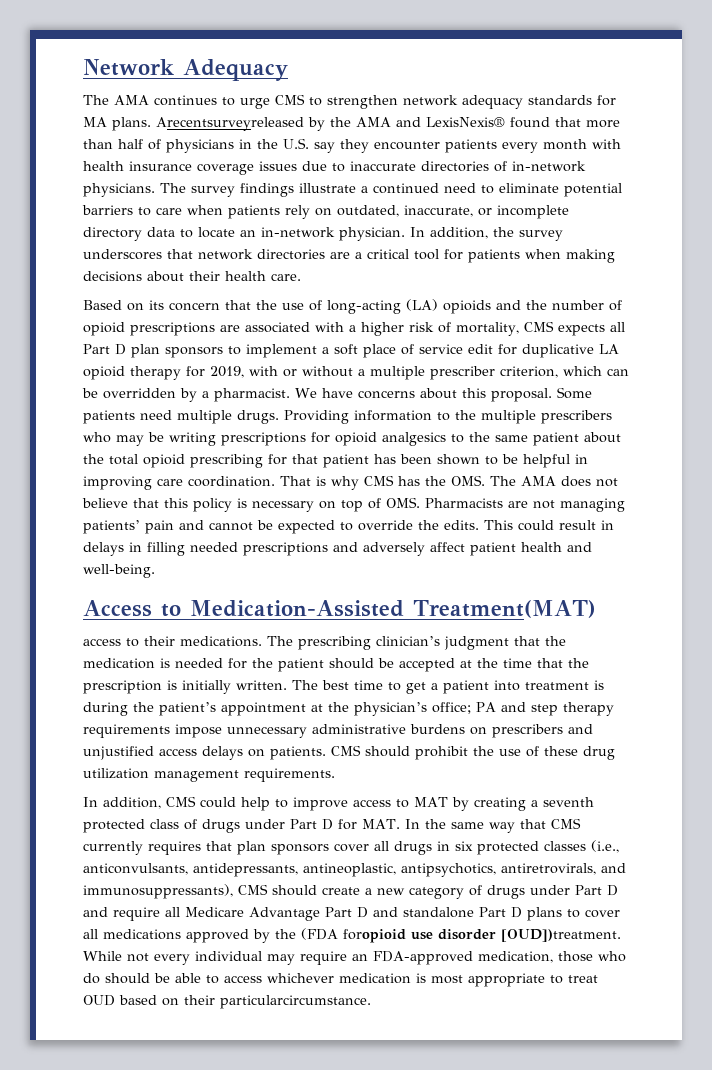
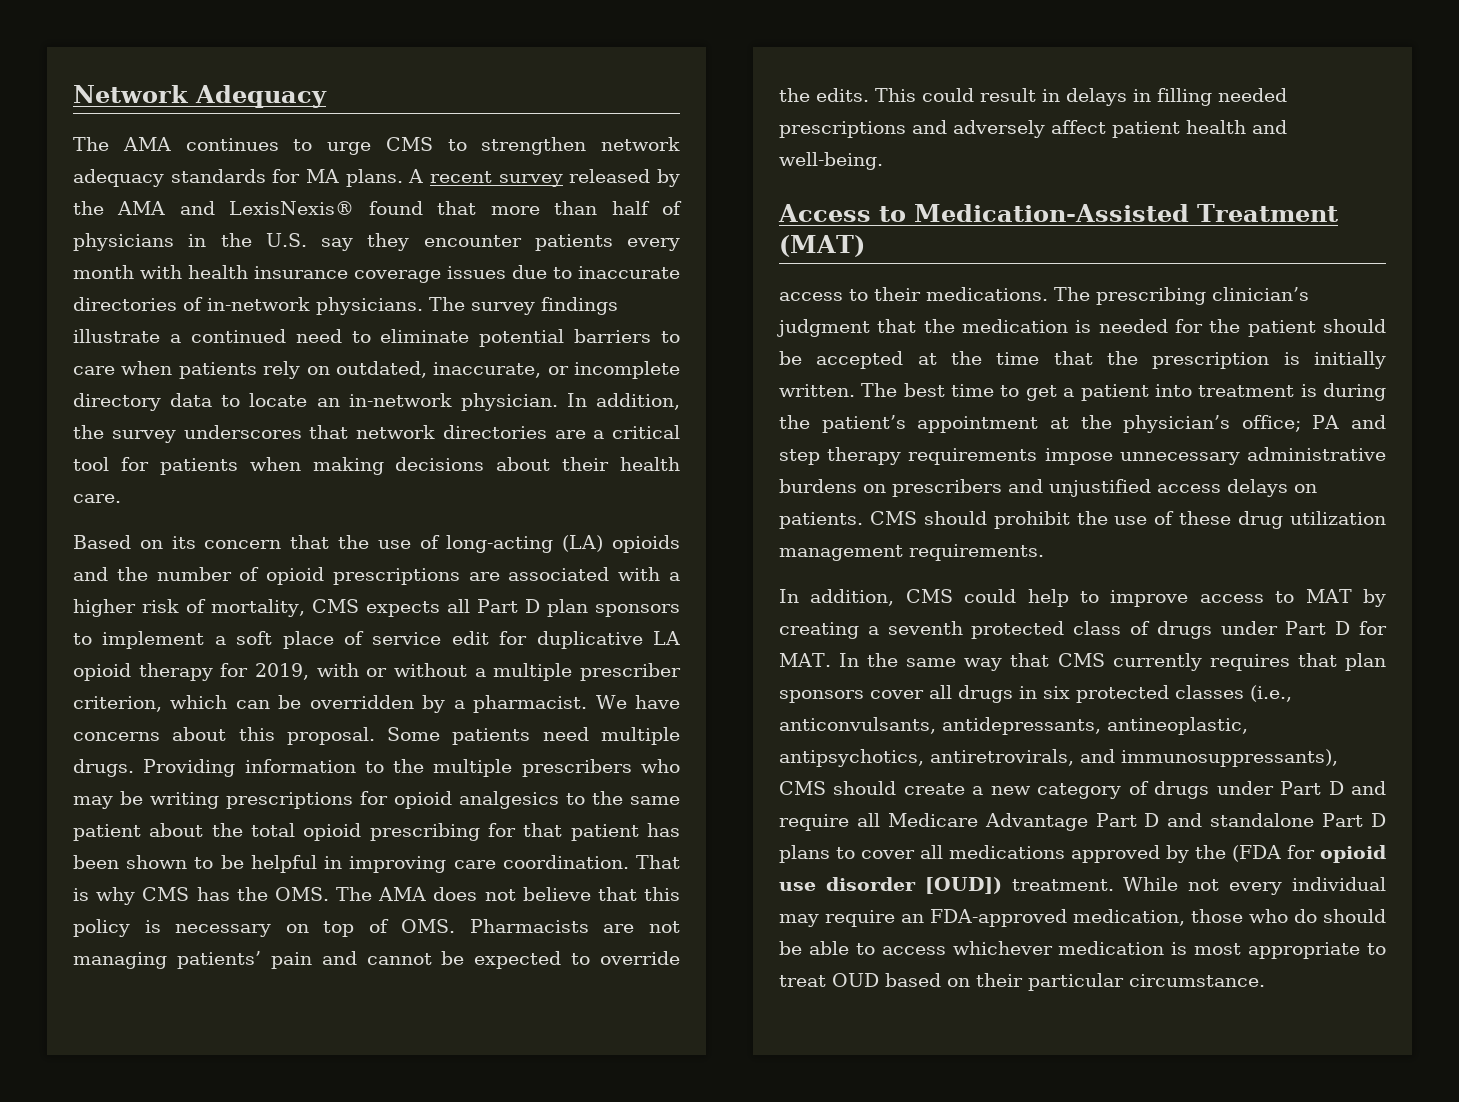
- Arecentsurveyreleased by the AMA and LexisNexis® found that more than half of physicians in the U.S. say they encounter patients every month with health insurance coverage issues due to inaccurate directories of in-network physicians.
+ A recent survey released by the AMA and LexisNexis® found that more than half of physicians in the U.S. say they encounter patients every month with health insurance coverage issues due to inaccurate directories of in-network physicians.
- Access to Medication-Assisted Treatment(MAT)
+ Access to Medication-Assisted Treatment (MAT)
- In addition, CMS could help to improve access to MAT by creating a seventh protected class of drugs under Part D for MAT. In the same way that CMS currently requires that plan sponsors cover all drugs in six protected classes (i.e., anticonvulsants, antidepressants, antineoplastic, antipsychotics, antiretrovirals, and immunosuppressants), CMS should create a new category of drugs under Part D and require all Medicare Advantage Part D and standalone Part D plans to cover all medications approved by the (FDA foropioid use disorder [OUD])treatment.
+ In addition, CMS could help to improve access to MAT by creating a seventh protected class of drugs under Part D for MAT. In the same way that CMS currently requires that plan sponsors cover all drugs in six protected classes (i.e., anticonvulsants, antidepressants, antineoplastic, antipsychotics, antiretrovirals, and immunosuppressants), CMS should create a new category of drugs under Part D and require all Medicare Advantage Part D and standalone Part D plans to cover all medications approved by the (FDA for opioid use disorder [OUD]) treatment.
- While not every individual may require an FDA-approved medication, those who do should be able to access whichever medication is most appropriate to treat OUD based on their particularcircumstance.
+ While not every individual may require an FDA-approved medication, those who do should be able to access whichever medication is most appropriate to treat OUD based on their particular circumstance.

